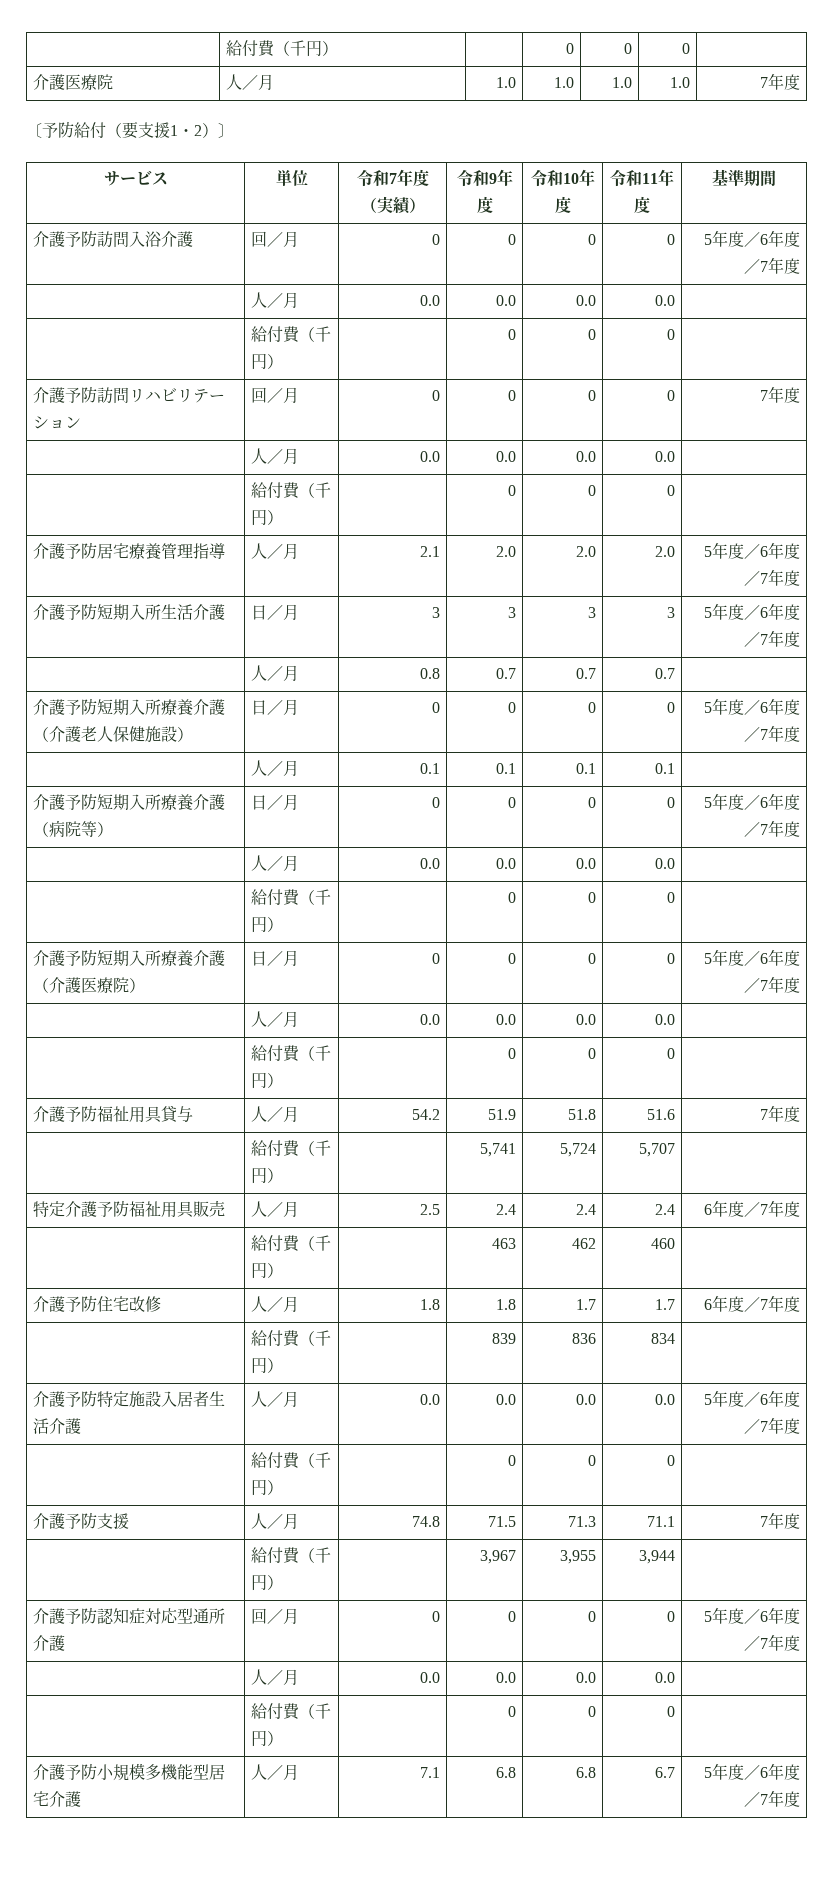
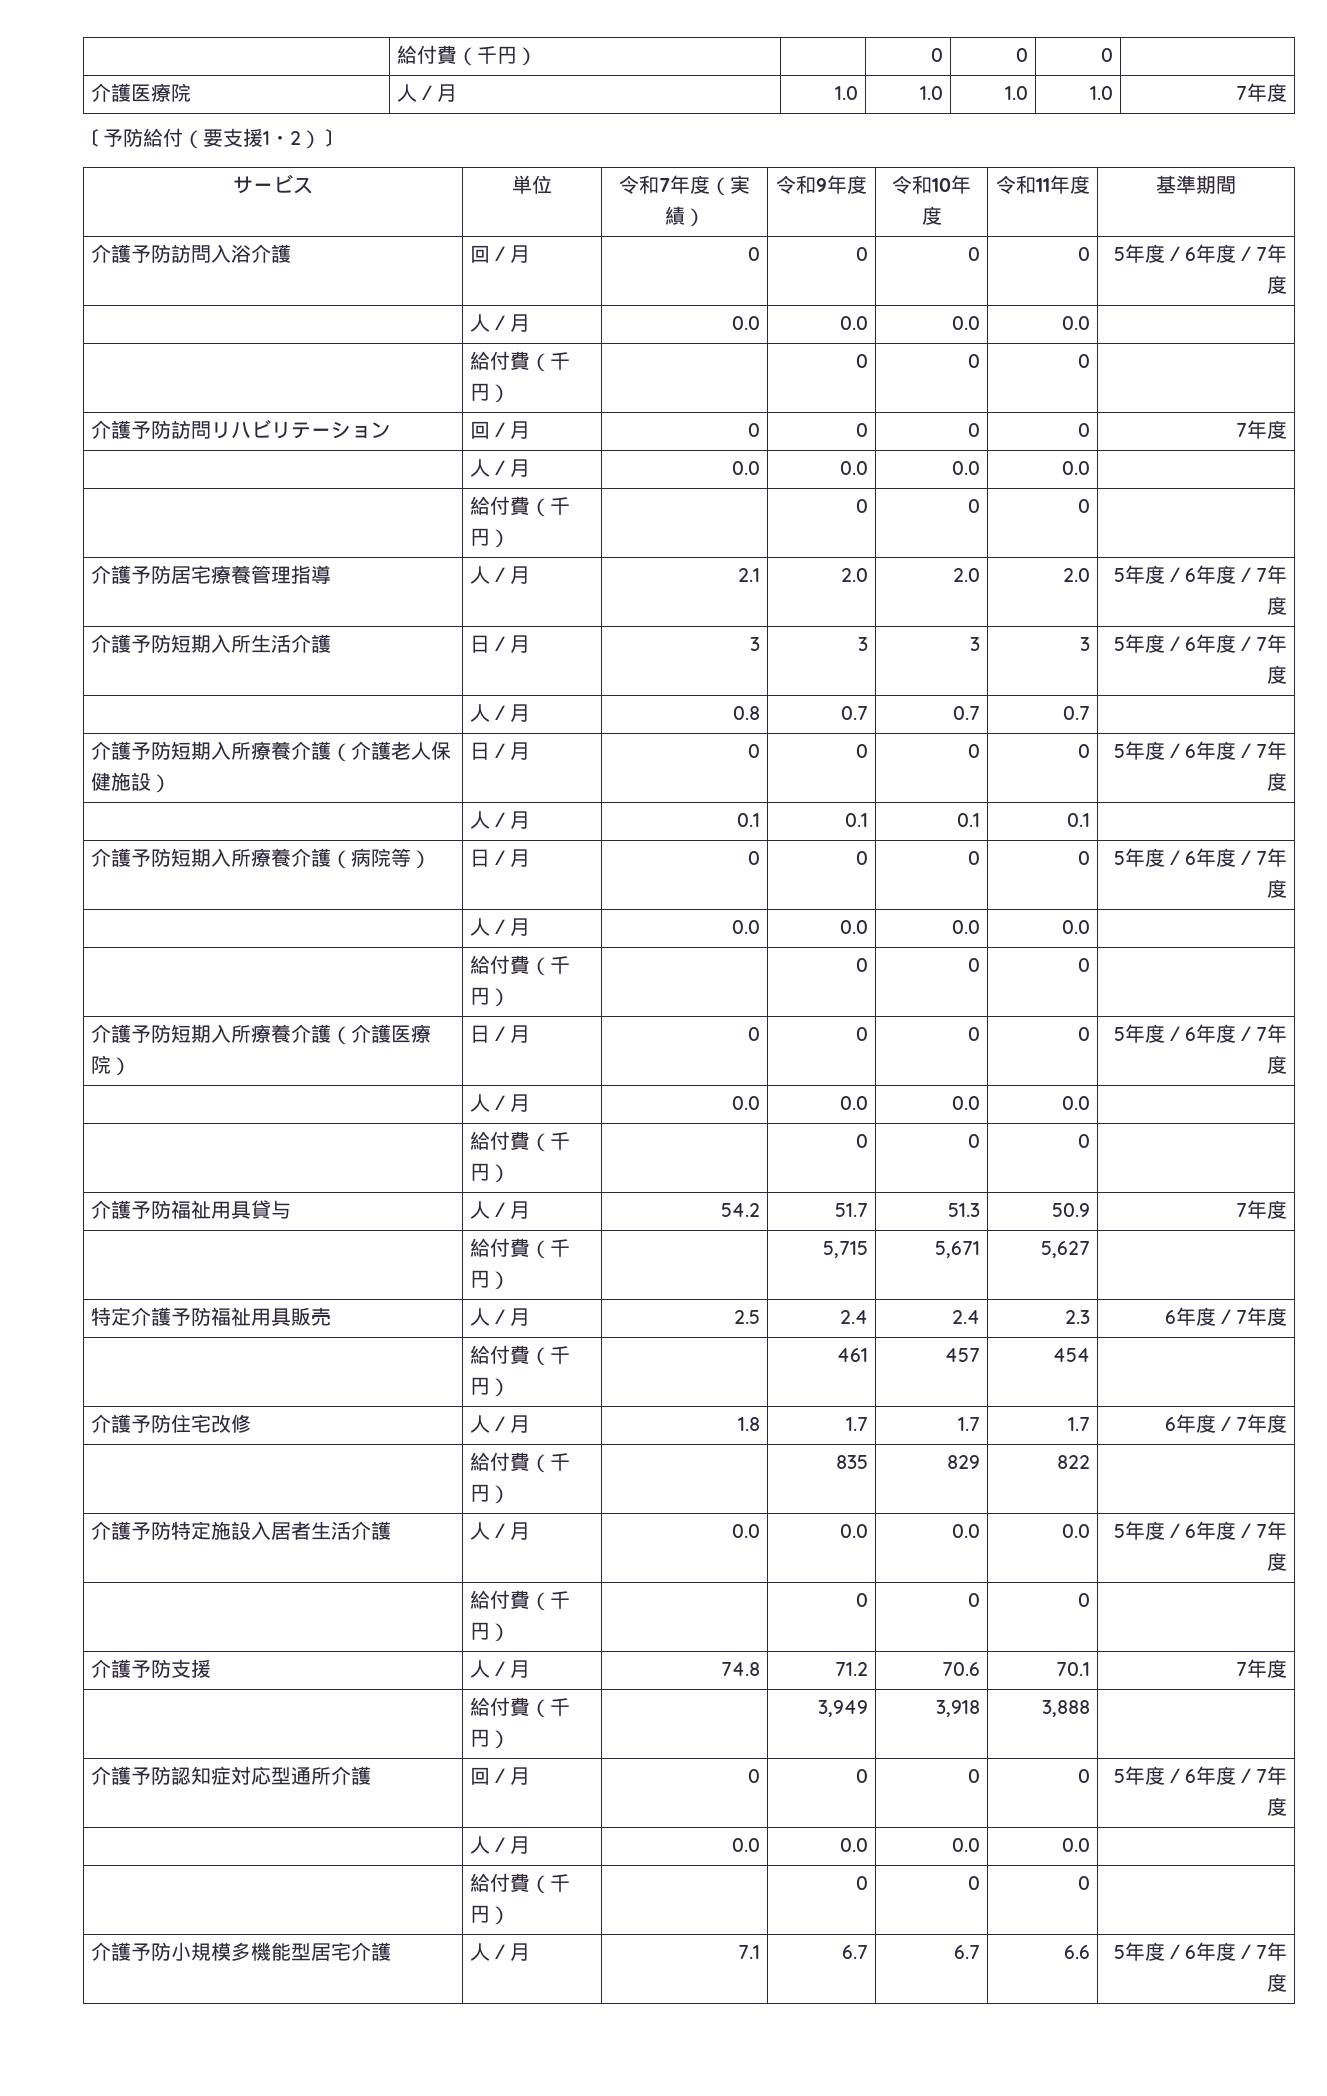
- 介護予防福祉用具貸与 | 人／月 | 54.2 | 51.9 | 51.8 | 51.6 | 7年度
- | 給付費（千円） | | 5,741 | 5,724 | 5,707 |
+ 介護予防福祉用具貸与 | 人／月 | 54.2 | 51.7 | 51.3 | 50.9 | 7年度
+ | 給付費（千円） | | 5,715 | 5,671 | 5,627 |
- 特定介護予防福祉用具販売 | 人／月 | 2.5 | 2.4 | 2.4 | 2.4 | 6年度／7年度
- | 給付費（千円） | | 463 | 462 | 460 |
+ 特定介護予防福祉用具販売 | 人／月 | 2.5 | 2.4 | 2.4 | 2.3 | 6年度／7年度
+ | 給付費（千円） | | 461 | 457 | 454 |
- 介護予防住宅改修 | 人／月 | 1.8 | 1.8 | 1.7 | 1.7 | 6年度／7年度
+ 介護予防住宅改修 | 人／月 | 1.8 | 1.7 | 1.7 | 1.7 | 6年度／7年度
- | 給付費（千円） | | 839 | 836 | 834 |
+ | 給付費（千円） | | 835 | 829 | 822 |
- 介護予防支援 | 人／月 | 74.8 | 71.5 | 71.3 | 71.1 | 7年度
- | 給付費（千円） | | 3,967 | 3,955 | 3,944 |
+ 介護予防支援 | 人／月 | 74.8 | 71.2 | 70.6 | 70.1 | 7年度
+ | 給付費（千円） | | 3,949 | 3,918 | 3,888 |
- 介護予防小規模多機能型居宅介護 | 人／月 | 7.1 | 6.8 | 6.8 | 6.7 | 5年度／6年度／7年度
+ 介護予防小規模多機能型居宅介護 | 人／月 | 7.1 | 6.7 | 6.7 | 6.6 | 5年度／6年度／7年度

